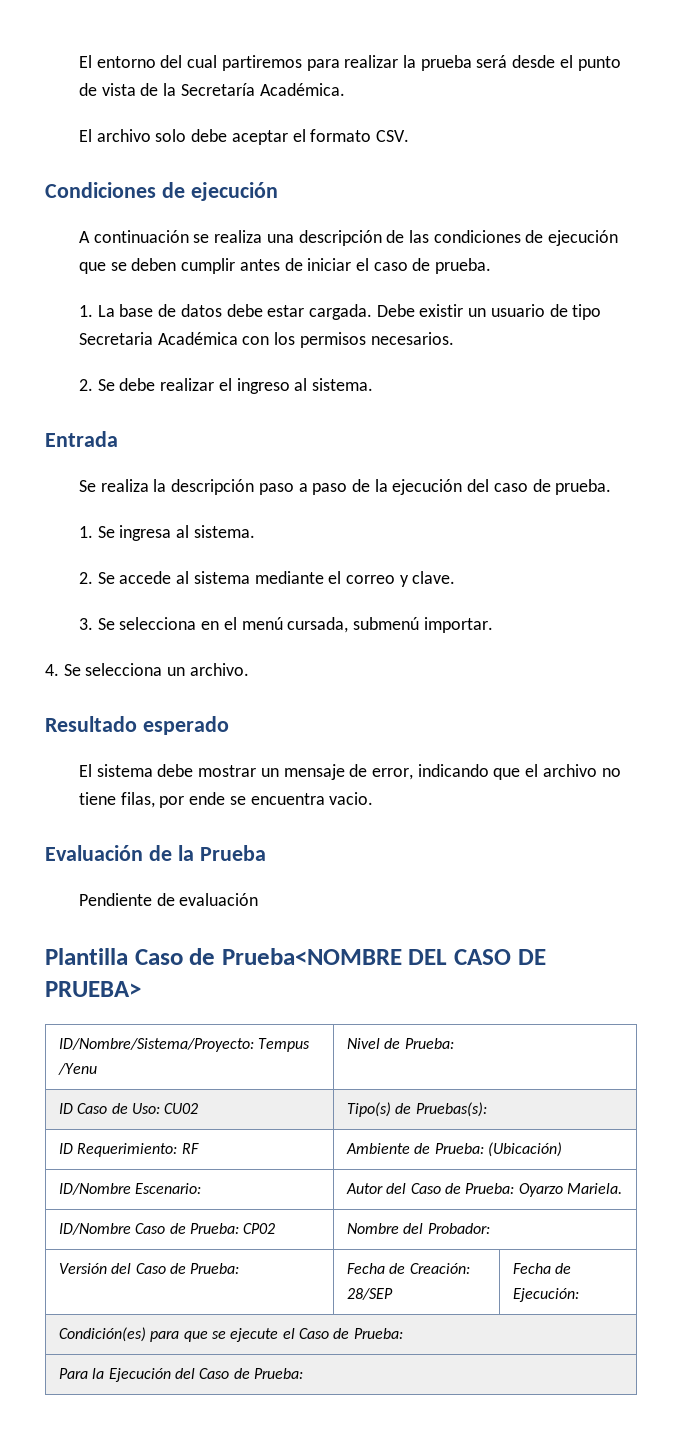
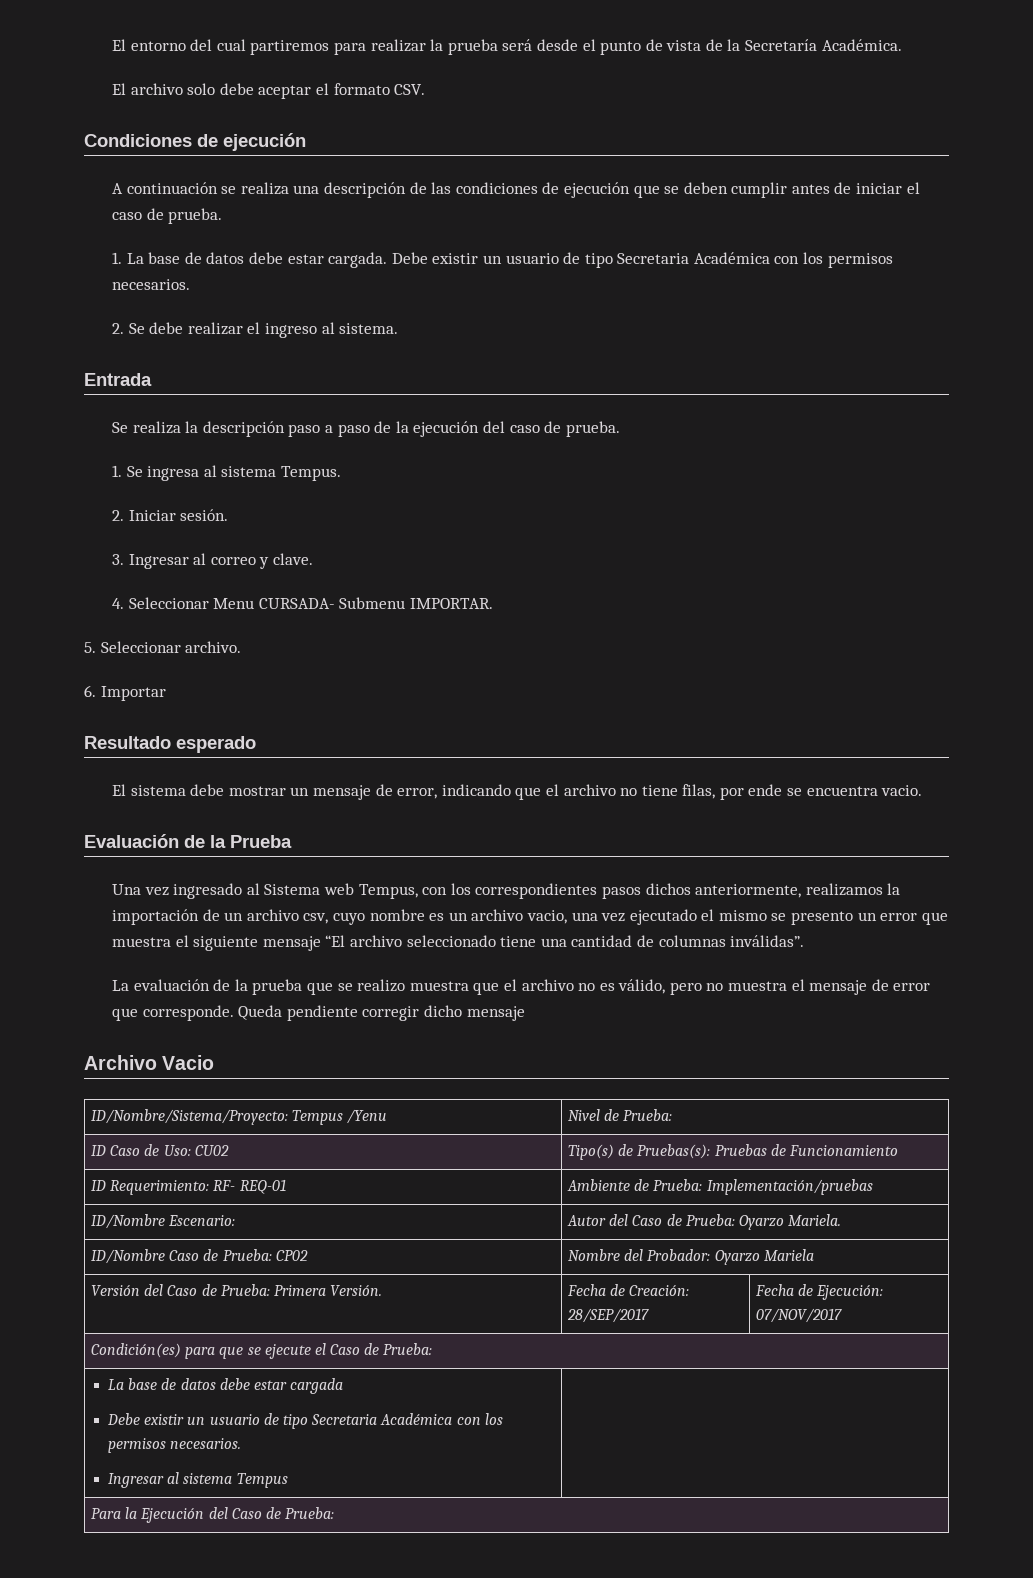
- 1. Se ingresa al sistema.
- 2. Se accede al sistema mediante el correo y clave.
- 3. Se selecciona en el menú cursada, submenú importar.
- 4. Se selecciona un archivo.
+ 1. Se ingresa al sistema Tempus.
+ 2. Iniciar sesión.
+ 3. Ingresar al correo y clave.
+ 4. Seleccionar Menu CURSADA- Submenu IMPORTAR.
+ 5. Seleccionar archivo.
+ 6. Importar
- Pendiente de evaluación
- Plantilla Caso de Prueba<NOMBRE DEL CASO DE PRUEBA>
+ Una vez ingresado al Sistema web Tempus, con los correspondientes pasos dichos anteriormente, realizamos la importación de un archivo csv, cuyo nombre es un archivo vacio, una vez ejecutado el mismo se presento un error que muestra el siguiente mensaje “El archivo seleccionado tiene una cantidad de columnas inválidas”.
+ La evaluación de la prueba que se realizo muestra que el archivo no es válido, pero no muestra el mensaje de error que corresponde. Queda pendiente corregir dicho mensaje
+ Archivo Vacio
- ID Caso de Uso: CU02 | Tipo(s) de Pruebas(s):
+ ID Caso de Uso: CU02 | Tipo(s) de Pruebas(s): Pruebas de Funcionamiento
- ID Requerimiento: RF | Ambiente de Prueba: (Ubicación)
+ ID Requerimiento: RF- REQ-01 | Ambiente de Prueba: Implementación/pruebas
- ID/Nombre Caso de Prueba: CP02 | Nombre del Probador:
+ ID/Nombre Caso de Prueba: CP02 | Nombre del Probador: Oyarzo Mariela
- Versión del Caso de Prueba: | Fecha de Creación: 28/SEP | Fecha de Ejecución:
+ Versión del Caso de Prueba: Primera Versión. | Fecha de Creación: 28/SEP/2017 | Fecha de Ejecución: 07/NOV/2017
+ La base de datos debe estar cargada
+ Debe existir un usuario de tipo Secretaria Académica con los permisos necesarios.
+ Ingresar al sistema Tempus |

